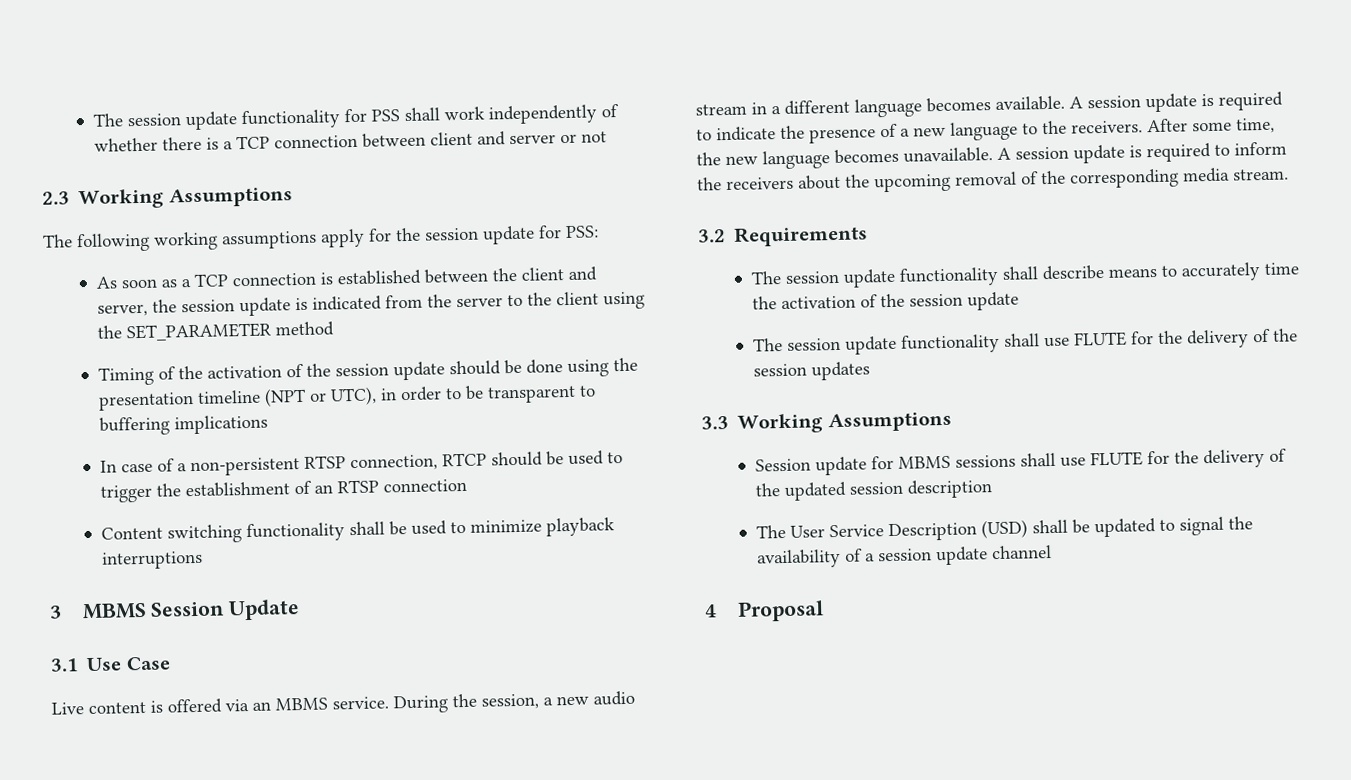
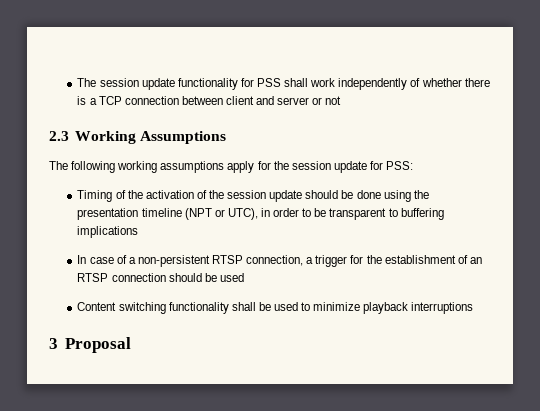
- As soon as a TCP connection is established between the client and server, the session update is indicated from the server to the client using the SET_PARAMETER method
- In case of a non-persistent RTSP connection, RTCP should be used to trigger the establishment of an RTSP connection
+ In case of a non-persistent RTSP connection, a trigger for the establishment of an RTSP connection should be used
- 3 MBMS Session Update
- 3.1 Use Case
- Live content is offered via an MBMS service. During the session, a new audio stream in a different language becomes available. A session update is required to indicate the presence of a new language to the receivers. After some time, the new language becomes unavailable. A session update is required to inform the receivers about the upcoming removal of the corresponding media stream.
- 3.2 Requirements
- The session update functionality shall describe means to accurately time the activation of the session update
- The session update functionality shall use FLUTE for the delivery of the session updates
- 3.3 Working Assumptions
- Session update for MBMS sessions shall use FLUTE for the delivery of the updated session description
- The User Service Description (USD) shall be updated to signal the availability of a session update channel
- 4 Proposal
+ 3 Proposal

